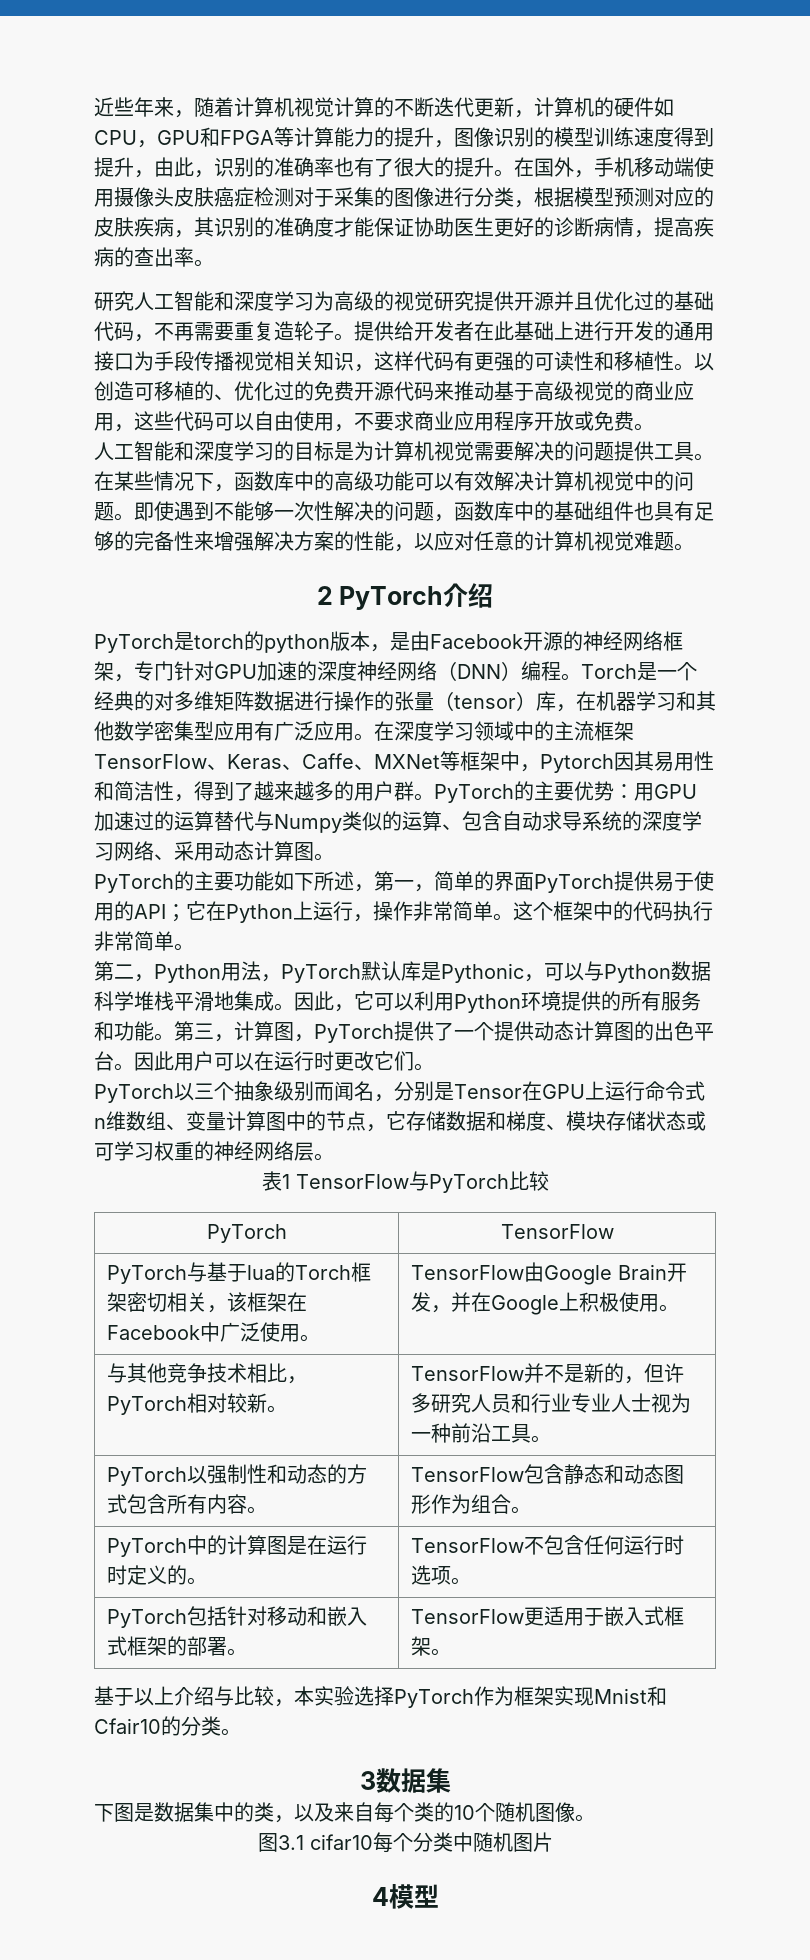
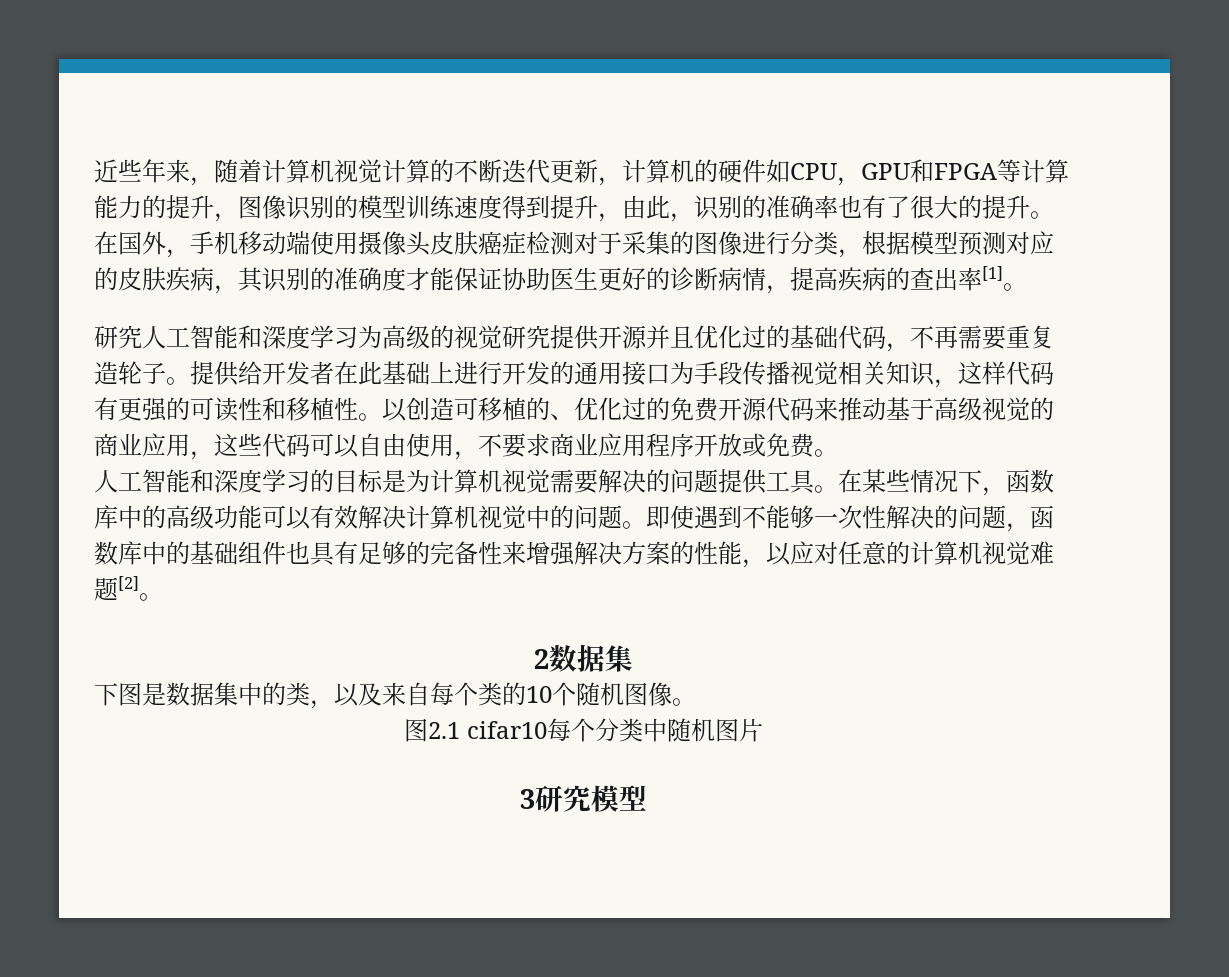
- 在国外，手机移动端使用摄像头皮肤癌症检测对于采集的图像进行分类，根据模型预测对应的皮肤疾病，其识别的准确度才能保证协助医生更好的诊断病情，提高疾病的查出率。
+ 在国外，手机移动端使用摄像头皮肤癌症检测对于采集的图像进行分类，根据模型预测对应的皮肤疾病，其识别的准确度才能保证协助医生更好的诊断病情，提高疾病的查出率[1]。
- 即使遇到不能够一次性解决的问题，函数库中的基础组件也具有足够的完备性来增强解决方案的性能，以应对任意的计算机视觉难题。
+ 即使遇到不能够一次性解决的问题，函数库中的基础组件也具有足够的完备性来增强解决方案的性能，以应对任意的计算机视觉难题[2]。
- 2 PyTorch介绍
- PyTorch是torch的python版本，是由Facebook开源的神经网络框架，专门针对GPU加速的深度神经网络（DNN）编程。Torch是一个经典的对多维矩阵数据进行操作的张量（tensor）库，在机器学习和其他数学密集型应用有广泛应用。在深度学习领域中的主流框架TensorFlow、Keras、Caffe、MXNet等框架中，Pytorch因其易用性和简洁性，得到了越来越多的用户群。PyTorch的主要优势：用GPU加速过的运算替代与Numpy类似的运算、包含自动求导系统的深度学习网络、采用动态计算图。
- PyTorch的主要功能如下所述，第一，简单的界面PyTorch提供易于使用的API；它在Python上运行，操作非常简单。这个框架中的代码执行非常简单。
- 第二，Python用法，PyTorch默认库是Pythonic，可以与Python数据科学堆栈平滑地集成。因此，它可以利用Python环境提供的所有服务和功能。第三，计算图，PyTorch提供了一个提供动态计算图的出色平台。因此用户可以在运行时更改它们。
- PyTorch以三个抽象级别而闻名，分别是Tensor在GPU上运行命令式n维数组、变量计算图中的节点，它存储数据和梯度、模块存储状态或可学习权重的神经网络层。
- 表1 TensorFlow与PyTorch比较
- PyTorch | TensorFlow
- PyTorch与基于lua的Torch框架密切相关，该框架在Facebook中广泛使用。 | TensorFlow由Google Brain开发，并在Google上积极使用。
- 与其他竞争技术相比，PyTorch相对较新。 | TensorFlow并不是新的，但许多研究人员和行业专业人士视为一种前沿工具。
- PyTorch以强制性和动态的方式包含所有内容。 | TensorFlow包含静态和动态图形作为组合。
- PyTorch中的计算图是在运行时定义的。 | TensorFlow不包含任何运行时选项。
- PyTorch包括针对移动和嵌入式框架的部署。 | TensorFlow更适用于嵌入式框架。
- 基于以上介绍与比较，本实验选择PyTorch作为框架实现Mnist和Cfair10的分类。
- 3数据集
+ 2数据集
- 图3.1 cifar10每个分类中随机图片
+ 图2.1 cifar10每个分类中随机图片
- 4模型
+ 3研究模型

